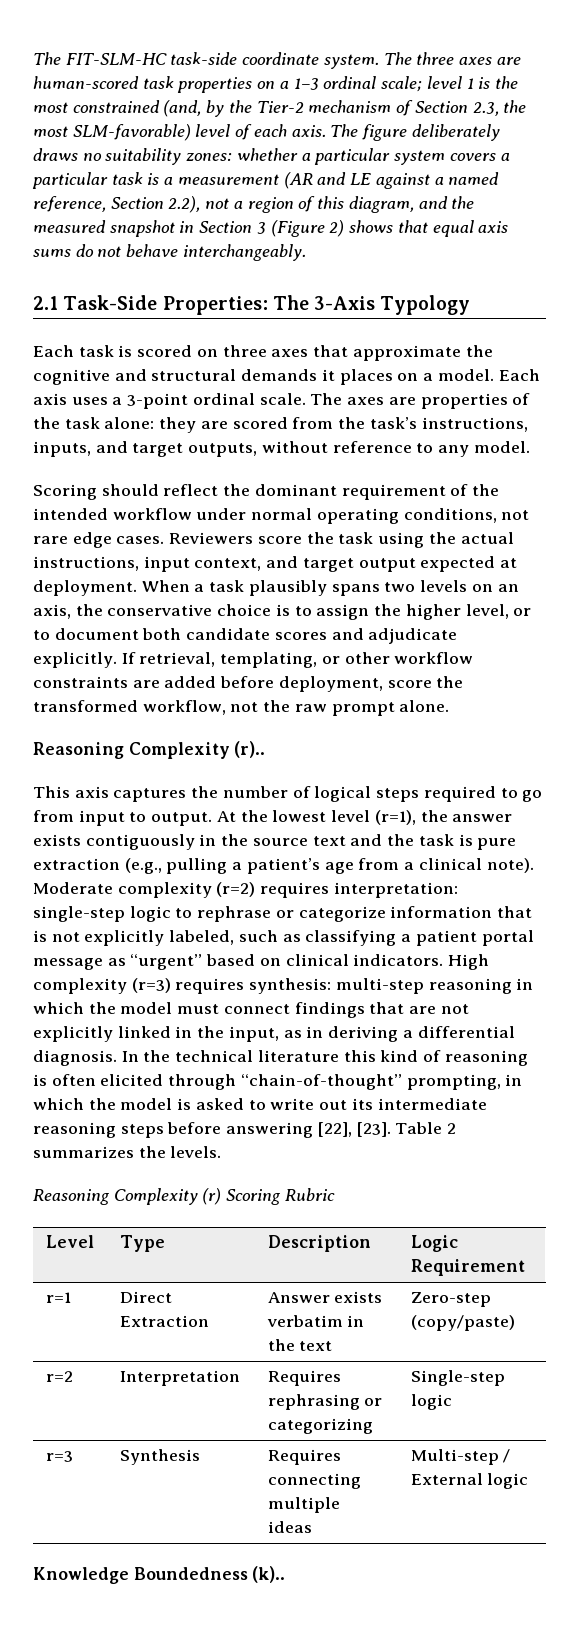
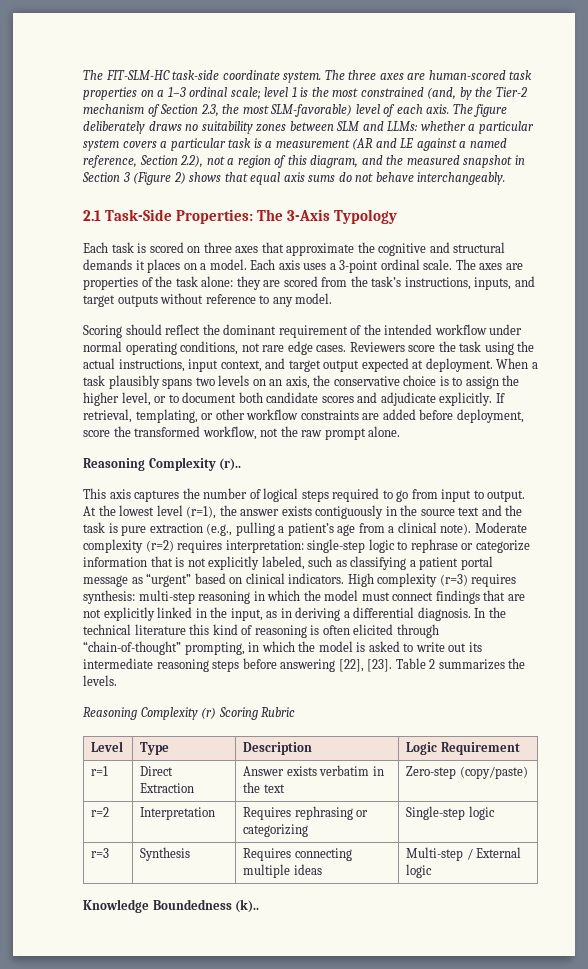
- The figure deliberately draws no suitability zones: whether a particular system covers a particular task is a measurement (AR and LE against a named reference, Section 2.2), not a region of this diagram, and the measured snapshot in Section 3 (Figure 2) shows that equal axis sums do not behave interchangeably.
+ The figure deliberately draws no suitability zones between SLM and LLMs: whether a particular system covers a particular task is a measurement (AR and LE against a named reference, Section 2.2), not a region of this diagram, and the measured snapshot in Section 3 (Figure 2) shows that equal axis sums do not behave interchangeably.
- The axes are properties of the task alone: they are scored from the task’s instructions, inputs, and target outputs, without reference to any model.
+ The axes are properties of the task alone: they are scored from the task’s instructions, inputs, and target outputs without reference to any model.

